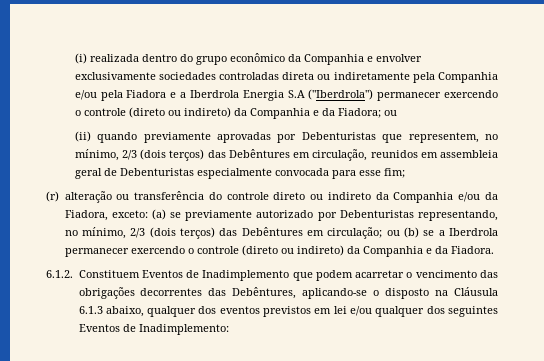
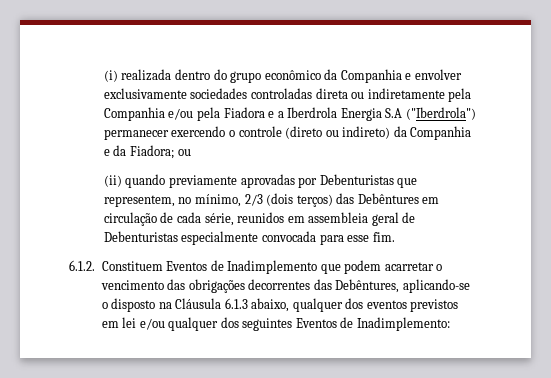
- (ii) quando previamente aprovadas por Debenturistas que representem, no mínimo, 2/3 (dois terços) das Debêntures em circulação, reunidos em assembleia geral de Debenturistas especialmente convocada para esse fim;
- (r) alteração ou transferência do controle direto ou indireto da Companhia e/ou da Fiadora, exceto: (a) se previamente autorizado por Debenturistas representando, no mínimo, 2/3 (dois terços) das Debêntures em circulação; ou (b) se a Iberdrola permanecer exercendo o controle (direto ou indireto) da Companhia e da Fiadora.
+ (ii) quando previamente aprovadas por Debenturistas que representem, no mínimo, 2/3 (dois terços) das Debêntures em circulação de cada série, reunidos em assembleia geral de Debenturistas especialmente convocada para esse fim.

